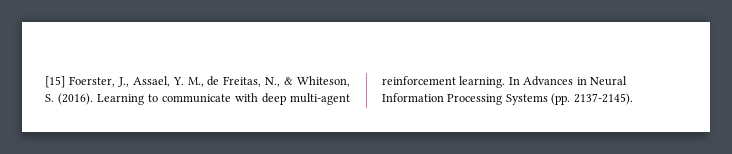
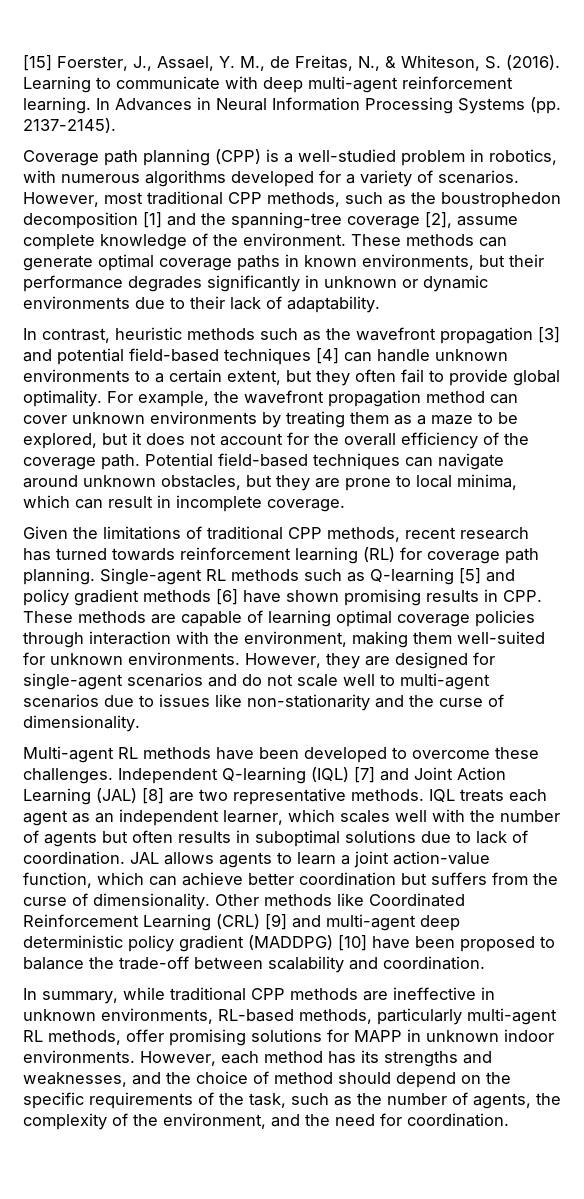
+ Coverage path planning (CPP) is a well-studied problem in robotics, with numerous algorithms developed for a variety of scenarios. However, most traditional CPP methods, such as the boustrophedon decomposition [1] and the spanning-tree coverage [2], assume complete knowledge of the environment. These methods can generate optimal coverage paths in known environments, but their performance degrades significantly in unknown or dynamic environments due to their lack of adaptability.
+ In contrast, heuristic methods such as the wavefront propagation [3] and potential field-based techniques [4] can handle unknown environments to a certain extent, but they often fail to provide global optimality. For example, the wavefront propagation method can cover unknown environments by treating them as a maze to be explored, but it does not account for the overall efficiency of the coverage path. Potential field-based techniques can navigate around unknown obstacles, but they are prone to local minima, which can result in incomplete coverage.
+ Given the limitations of traditional CPP methods, recent research has turned towards reinforcement learning (RL) for coverage path planning. Single-agent RL methods such as Q-learning [5] and policy gradient methods [6] have shown promising results in CPP. These methods are capable of learning optimal coverage policies through interaction with the environment, making them well-suited for unknown environments. However, they are designed for single-agent scenarios and do not scale well to multi-agent scenarios due to issues like non-stationarity and the curse of dimensionality.
+ Multi-agent RL methods have been developed to overcome these challenges. Independent Q-learning (IQL) [7] and Joint Action Learning (JAL) [8] are two representative methods. IQL treats each agent as an independent learner, which scales well with the number of agents but often results in suboptimal solutions due to lack of coordination. JAL allows agents to learn a joint action-value function, which can achieve better coordination but suffers from the curse of dimensionality. Other methods like Coordinated Reinforcement Learning (CRL) [9] and multi-agent deep deterministic policy gradient (MADDPG) [10] have been proposed to balance the trade-off between scalability and coordination.
+ In summary, while traditional CPP methods are ineffective in unknown environments, RL-based methods, particularly multi-agent RL methods, offer promising solutions for MAPP in unknown indoor environments. However, each method has its strengths and weaknesses, and the choice of method should depend on the specific requirements of the task, such as the number of agents, the complexity of the environment, and the need for coordination.

